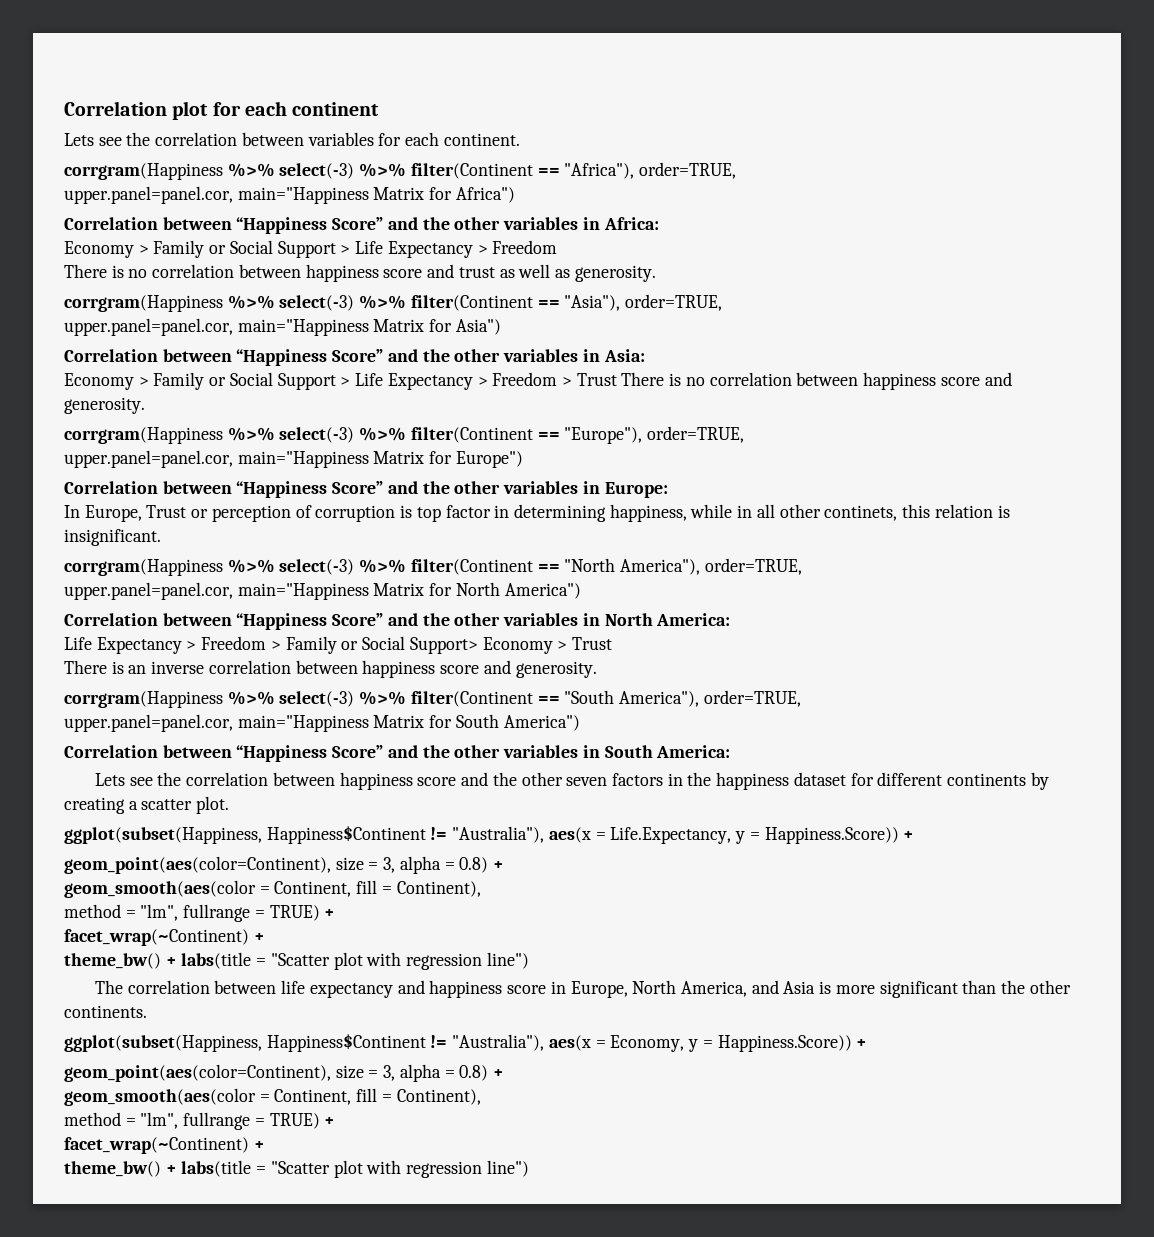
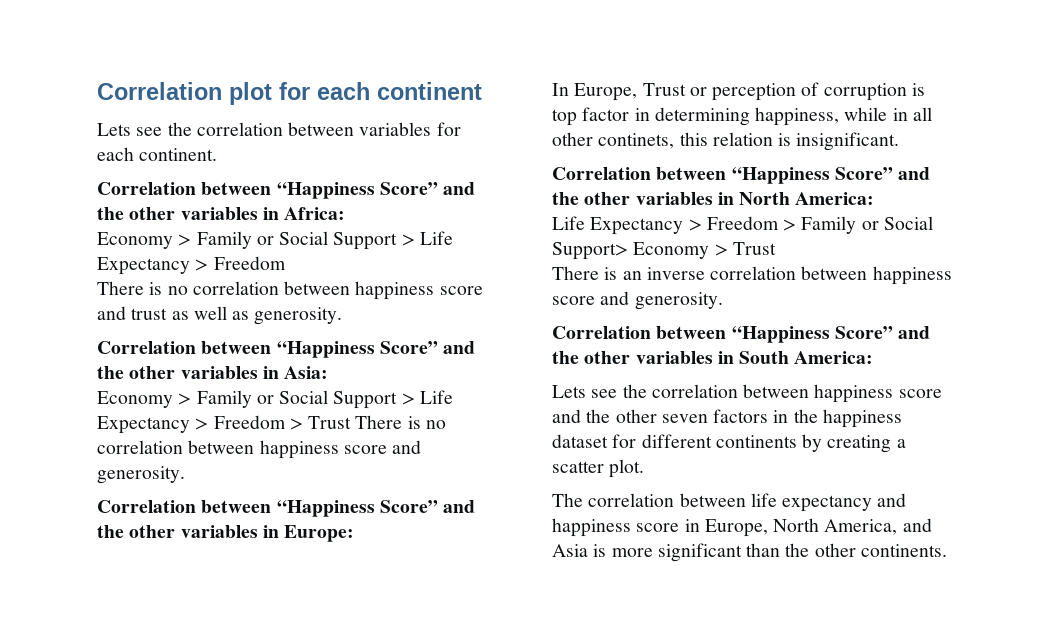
- corrgram(Happiness %>% select(-3) %>% filter(Continent == "Africa"), order=TRUE,
- upper.panel=panel.cor, main="Happiness Matrix for Africa")
- corrgram(Happiness %>% select(-3) %>% filter(Continent == "Asia"), order=TRUE,
- upper.panel=panel.cor, main="Happiness Matrix for Asia")
- corrgram(Happiness %>% select(-3) %>% filter(Continent == "Europe"), order=TRUE,
- upper.panel=panel.cor, main="Happiness Matrix for Europe")
- corrgram(Happiness %>% select(-3) %>% filter(Continent == "North America"), order=TRUE,
- upper.panel=panel.cor, main="Happiness Matrix for North America")
- corrgram(Happiness %>% select(-3) %>% filter(Continent == "South America"), order=TRUE,
- upper.panel=panel.cor, main="Happiness Matrix for South America")
- ggplot(subset(Happiness, Happiness$Continent != "Australia"), aes(x = Life.Expectancy, y = Happiness.Score)) +
- geom_point(aes(color=Continent), size = 3, alpha = 0.8) +
- geom_smooth(aes(color = Continent, fill = Continent),
- method = "lm", fullrange = TRUE) +
- facet_wrap(~Continent) +
- theme_bw() + labs(title = "Scatter plot with regression line")
- ggplot(subset(Happiness, Happiness$Continent != "Australia"), aes(x = Economy, y = Happiness.Score)) +
- geom_point(aes(color=Continent), size = 3, alpha = 0.8) +
- geom_smooth(aes(color = Continent, fill = Continent),
- method = "lm", fullrange = TRUE) +
- facet_wrap(~Continent) +
- theme_bw() + labs(title = "Scatter plot with regression line")

